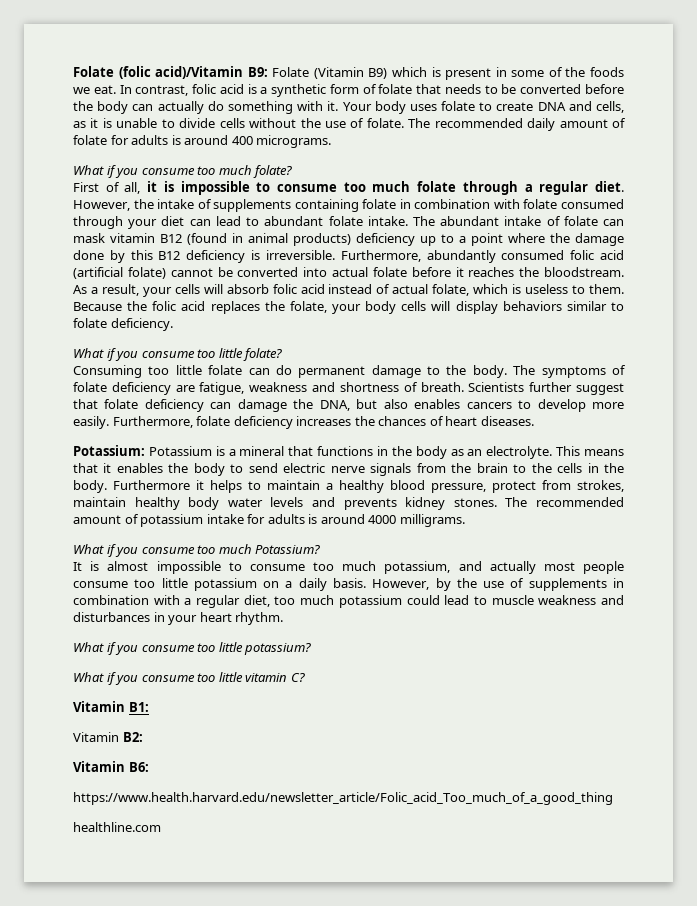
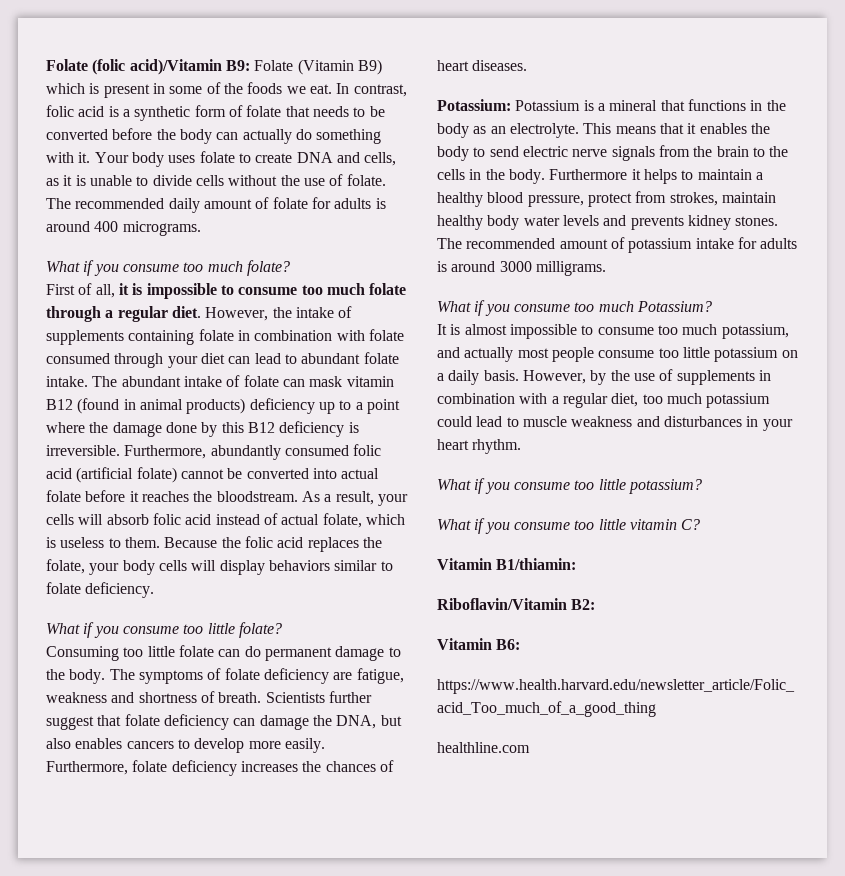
- The recommended amount of potassium intake for adults is around 4000 milligrams.
+ The recommended amount of potassium intake for adults is around 3000 milligrams.
- Vitamin B1:
- Vitamin B2:
+ Vitamin B1/thiamin:
+ Riboflavin/Vitamin B2:

